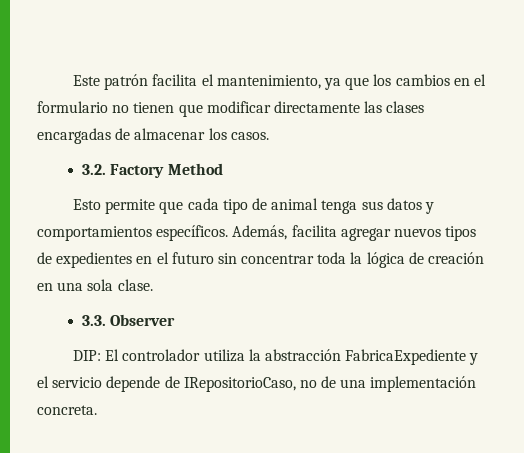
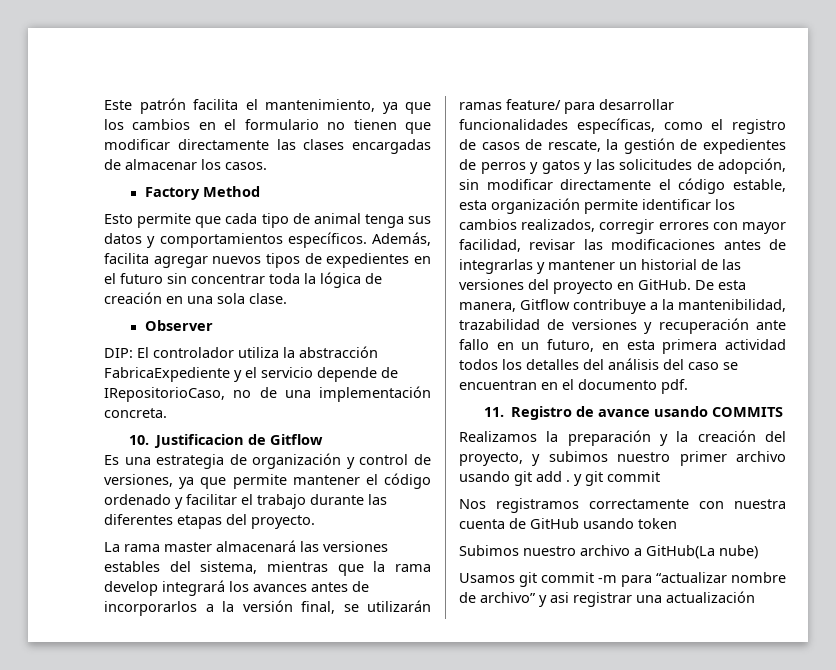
- 3.2. Factory Method
+ Factory Method
- 3.3. Observer
+ Observer
+ 10. Justificacion de Gitflow
+ Es una estrategia de organización y control de versiones, ya que permite mantener el código ordenado y facilitar el trabajo durante las diferentes etapas del proyecto.
+ La rama master almacenará las versiones estables del sistema, mientras que la rama develop integrará los avances antes de incorporarlos a la versión final, se utilizarán ramas feature/ para desarrollar funcionalidades específicas, como el registro de casos de rescate, la gestión de expedientes de perros y gatos y las solicitudes de adopción, sin modificar directamente el código estable, esta organización permite identificar los cambios realizados, corregir errores con mayor facilidad, revisar las modificaciones antes de integrarlas y mantener un historial de las versiones del proyecto en GitHub. De esta manera, Gitflow contribuye a la mantenibilidad, trazabilidad de versiones y recuperación ante fallo en un futuro, en esta primera actividad todos los detalles del análisis del caso se encuentran en el documento pdf.
+ 11. Registro de avance usando COMMITS
+ Realizamos la preparación y la creación del proyecto, y subimos nuestro primer archivo usando git add . y git commit
+ Nos registramos correctamente con nuestra cuenta de GitHub usando token
+ Subimos nuestro archivo a GitHub(La nube)
+ Usamos git commit -m para “actualizar nombre de archivo” y asi registrar una actualización

